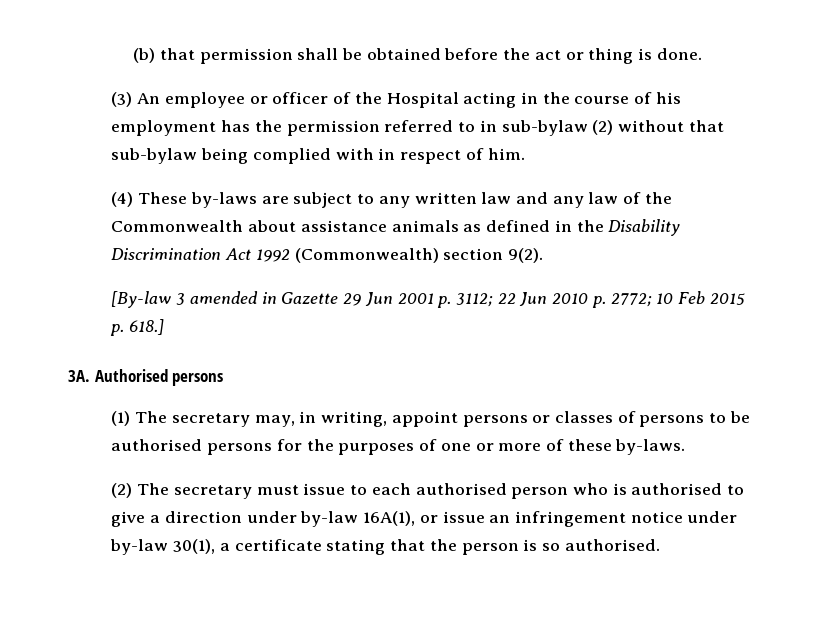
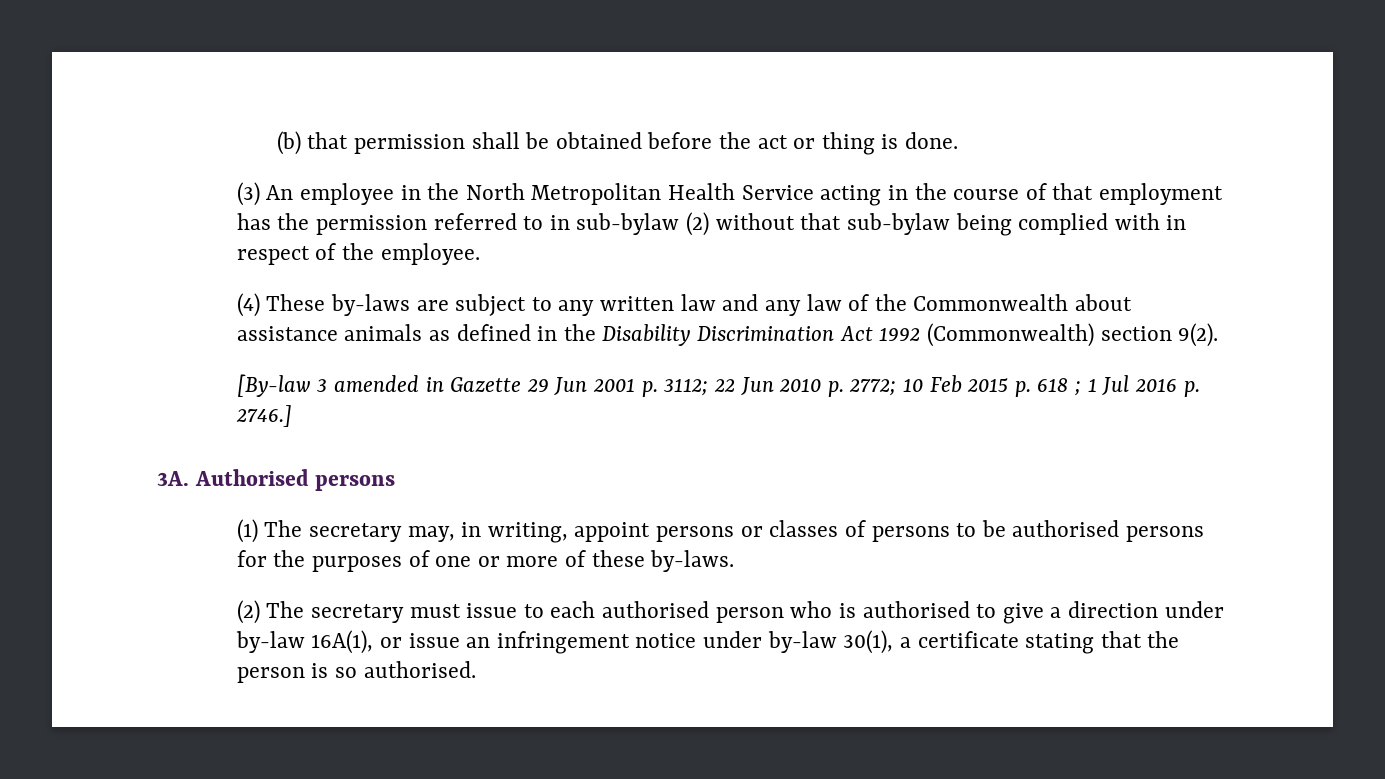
- (3) An employee or officer of the Hospital acting in the course of his employment has the permission referred to in sub-bylaw (2) without that sub-bylaw being complied with in respect of him.
+ (3) An employee in the North Metropolitan Health Service acting in the course of that employment has the permission referred to in sub-bylaw (2) without that sub-bylaw being complied with in respect of the employee.
- [By-law 3 amended in Gazette 29 Jun 2001 p. 3112; 22 Jun 2010 p. 2772; 10 Feb 2015 p. 618.]
+ [By-law 3 amended in Gazette 29 Jun 2001 p. 3112; 22 Jun 2010 p. 2772; 10 Feb 2015 p. 618 ; 1 Jul 2016 p. 2746.]

